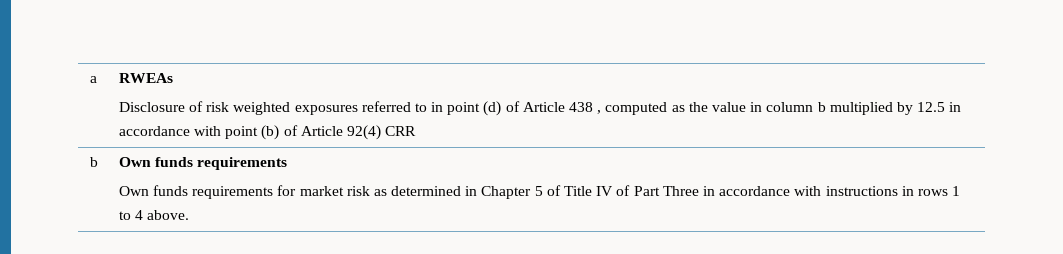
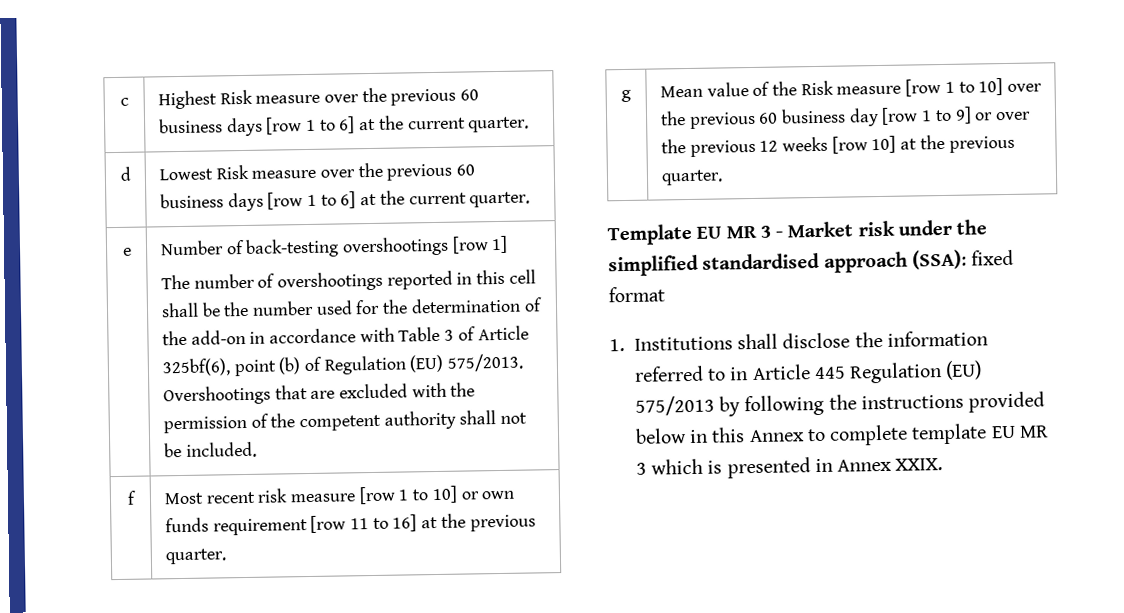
- a | RWEAs
- Disclosure of risk weighted exposures referred to in point (d) of Article 438 , computed as the value in column b multiplied by 12.5 in accordance with point (b) of Article 92(4) CRR
- b | Own funds requirements
- Own funds requirements for market risk as determined in Chapter 5 of Title IV of Part Three in accordance with instructions in rows 1 to 4 above.
+ c | Highest Risk measure over the previous 60 business days [row 1 to 6] at the current quarter.
+ d | Lowest Risk measure over the previous 60 business days [row 1 to 6] at the current quarter.
+ e | Number of back-testing overshootings [row 1]
+ The number of overshootings reported in this cell shall be the number used for the determination of the add-on in accordance with Table 3 of Article 325bf(6), point (b) of Regulation (EU) 575/2013. Overshootings that are excluded with the permission of the competent authority shall not be included.
+ f | Most recent risk measure [row 1 to 10] or own funds requirement [row 11 to 16] at the previous quarter.
+ g | Mean value of the Risk measure [row 1 to 10] over the previous 60 business day [row 1 to 9] or over the previous 12 weeks [row 10] at the previous quarter.
+ Template EU MR 3 - Market risk under the simplified standardised approach (SSA): fixed format
+ 1. Institutions shall disclose the information referred to in Article 445 Regulation (EU) 575/2013 by following the instructions provided below in this Annex to complete template EU MR 3 which is presented in Annex XXIX.

